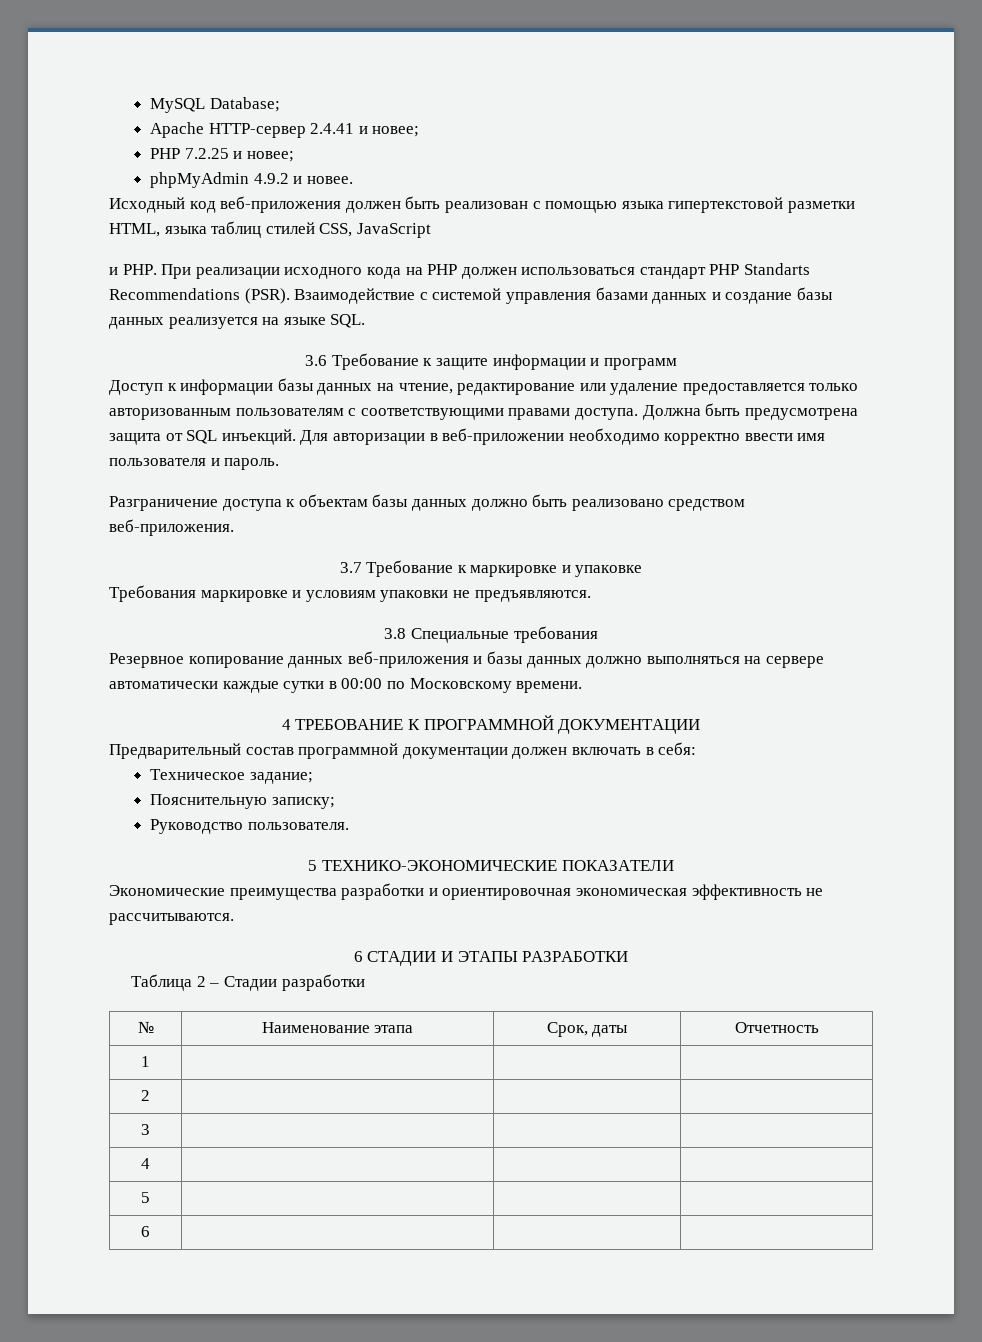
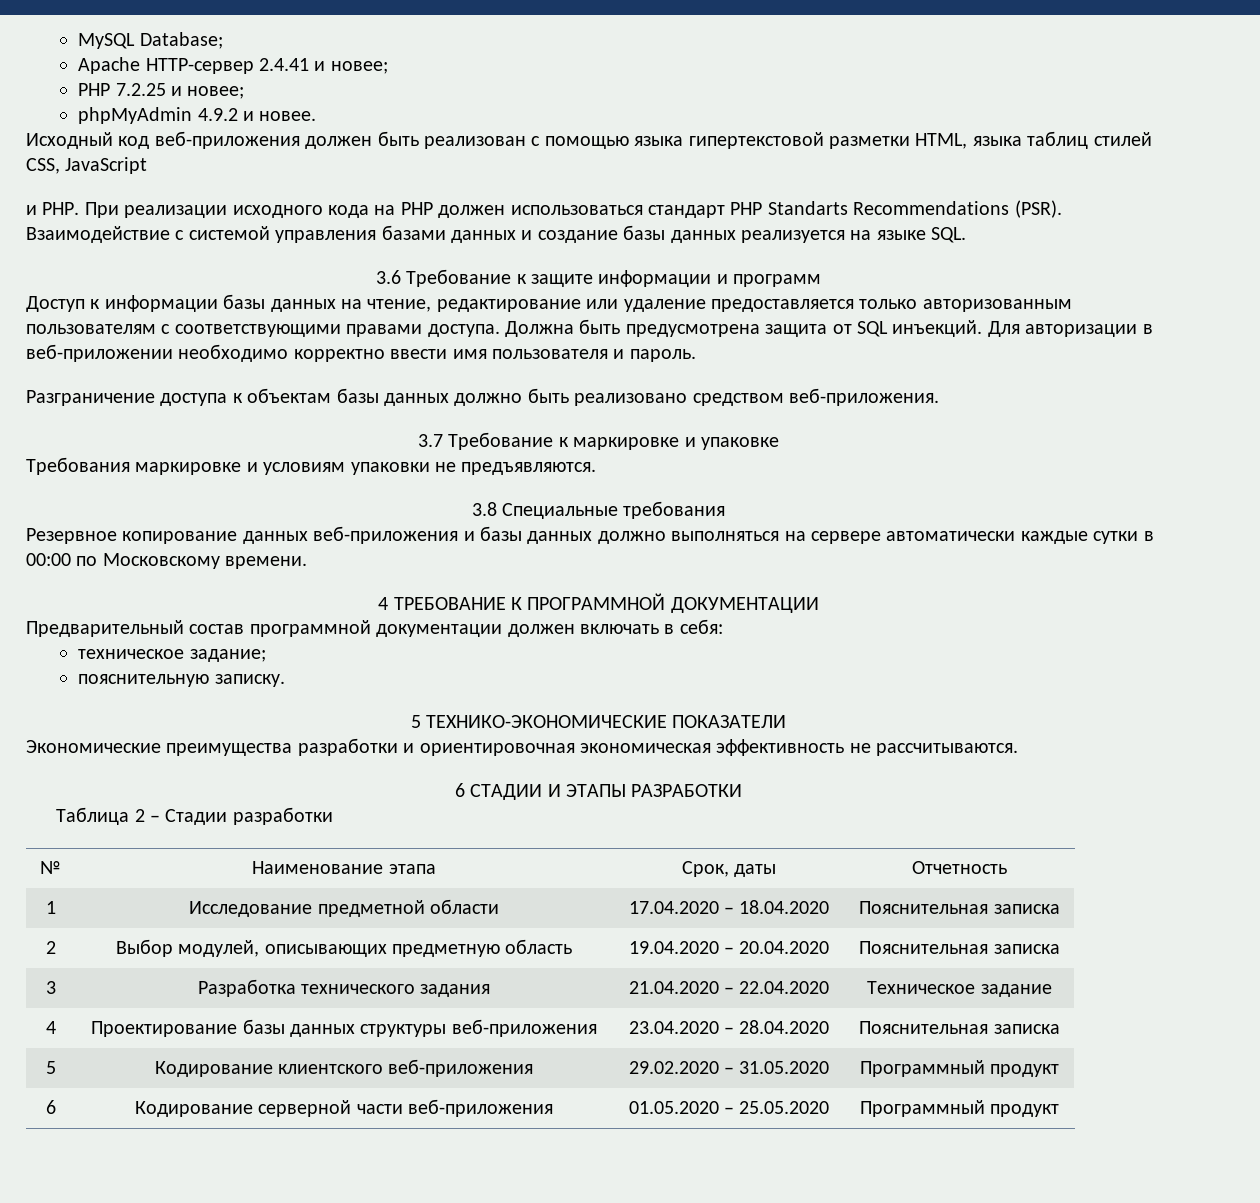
- Техническое задание;
+ техническое задание;
- Пояснительную записку;
- Руководство пользователя.
+ пояснительную записку.
- 1 | | |
- 2 | | |
- 3 | | |
- 4 | | |
- 5 | | |
- 6 | | |
+ 1 | Исследование предметной области | 17.04.2020 – 18.04.2020 | Пояснительная записка
+ 2 | Выбор модулей, описывающих предметную область | 19.04.2020 – 20.04.2020 | Пояснительная записка
+ 3 | Разработка технического задания | 21.04.2020 – 22.04.2020 | Техническое задание
+ 4 | Проектирование базы данных структуры веб-приложения | 23.04.2020 – 28.04.2020 | Пояснительная записка
+ 5 | Кодирование клиентского веб-приложения | 29.02.2020 – 31.05.2020 | Программный продукт
+ 6 | Кодирование серверной части веб-приложения | 01.05.2020 – 25.05.2020 | Программный продукт

